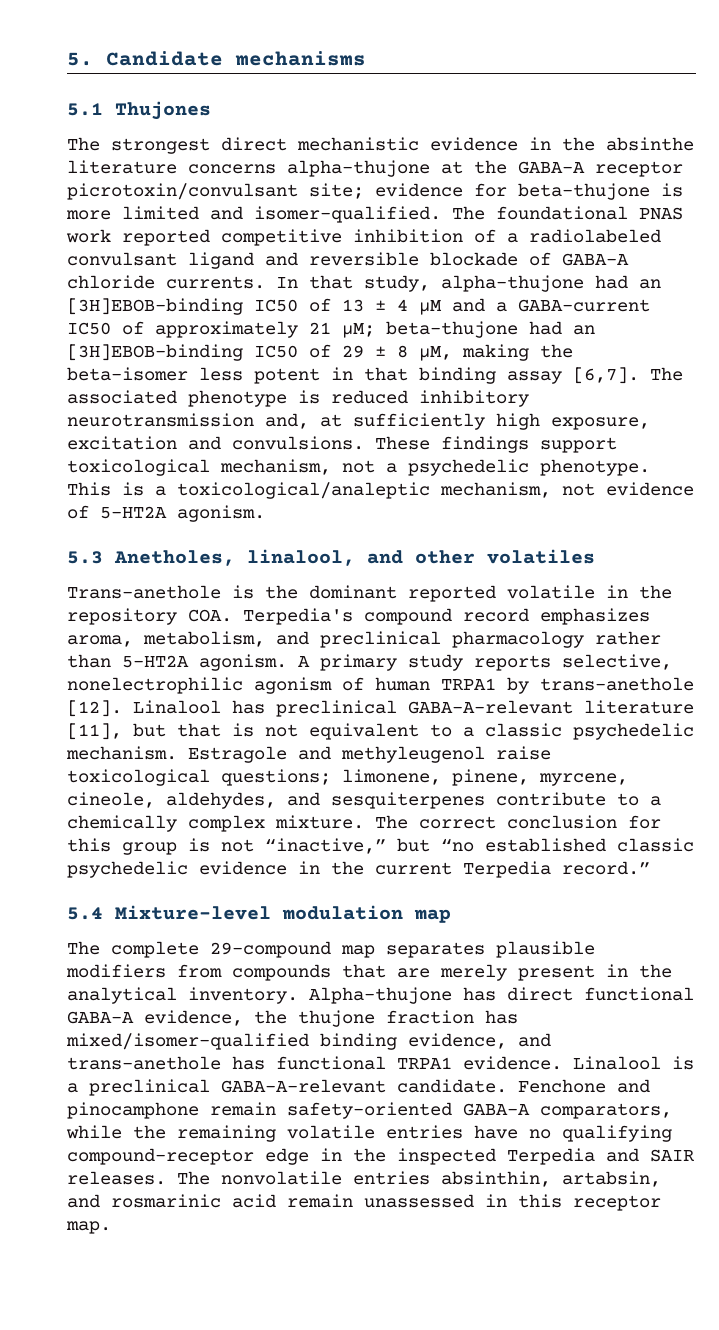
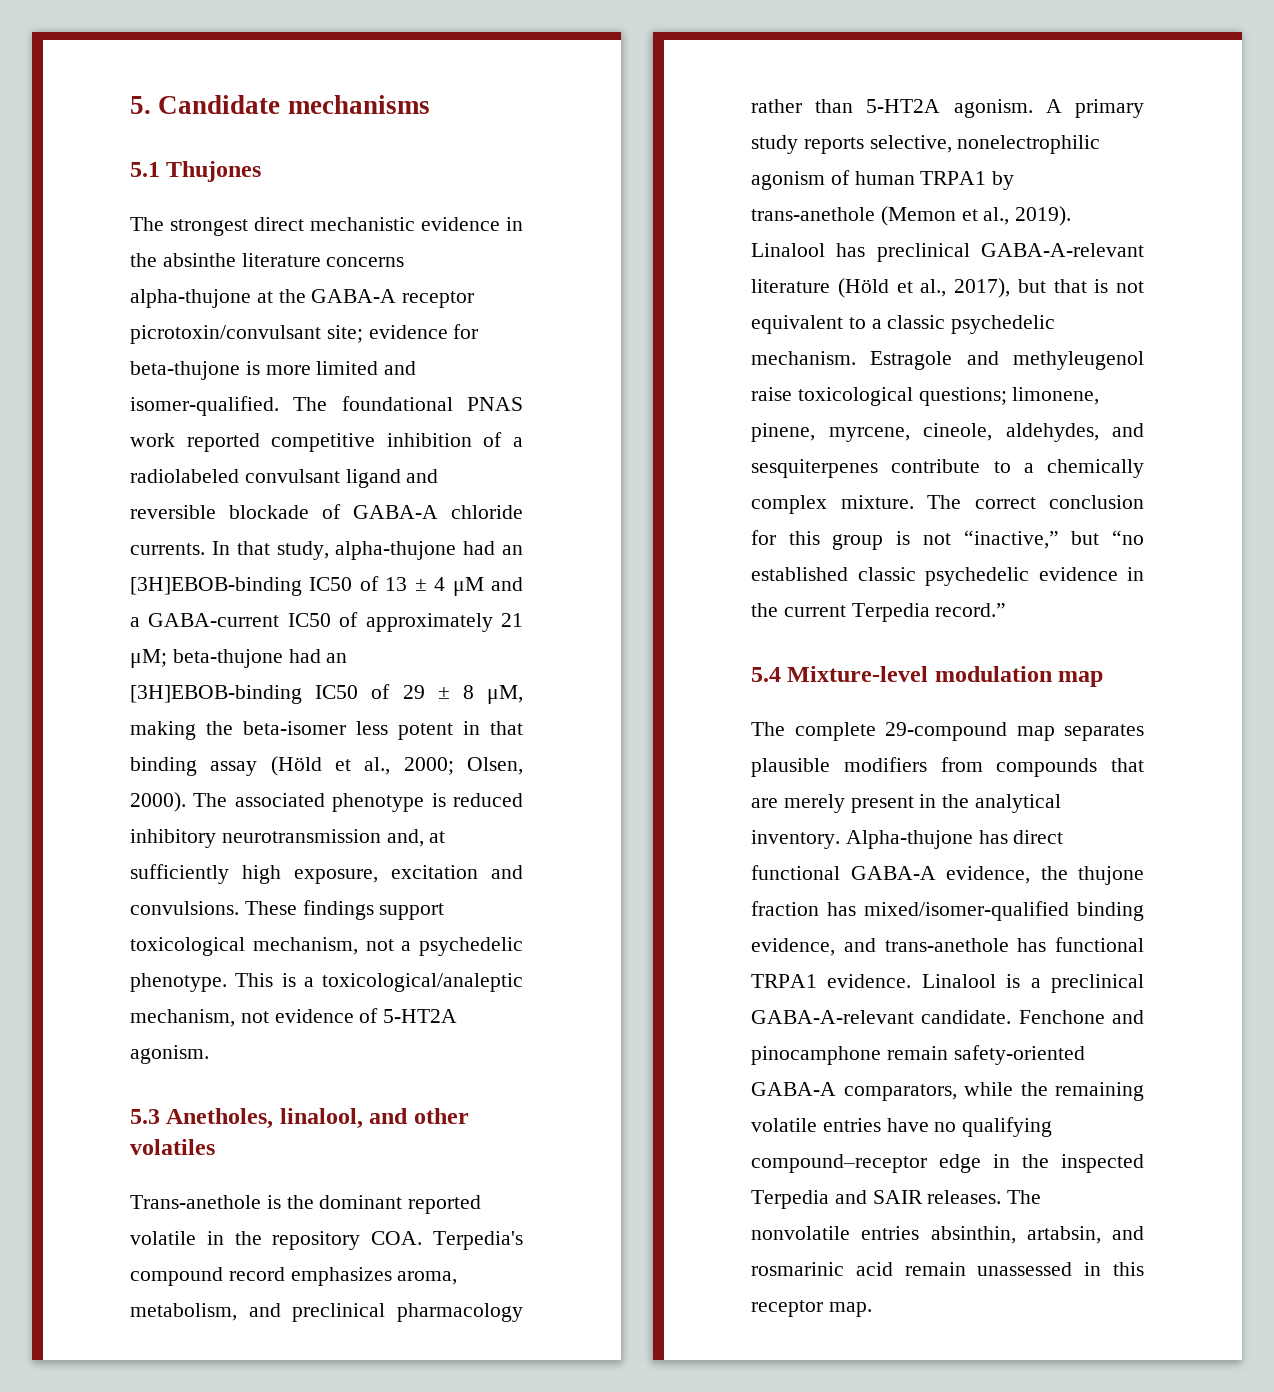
- In that study, alpha-thujone had an [3H]EBOB-binding IC50 of 13 ± 4 μM and a GABA-current IC50 of approximately 21 μM; beta-thujone had an [3H]EBOB-binding IC50 of 29 ± 8 μM, making the beta-isomer less potent in that binding assay [6,7].
+ In that study, alpha-thujone had an [3H]EBOB-binding IC50 of 13 ± 4 μM and a GABA-current IC50 of approximately 21 μM; beta-thujone had an [3H]EBOB-binding IC50 of 29 ± 8 μM, making the beta-isomer less potent in that binding assay (Höld et al., 2000; Olsen, 2000).
- A primary study reports selective, nonelectrophilic agonism of human TRPA1 by trans-anethole [12].
+ A primary study reports selective, nonelectrophilic agonism of human TRPA1 by trans-anethole (Memon et al., 2019).
- Linalool has preclinical GABA-A-relevant literature [11], but that is not equivalent to a classic psychedelic mechanism.
+ Linalool has preclinical GABA-A-relevant literature (Höld et al., 2017), but that is not equivalent to a classic psychedelic mechanism.

